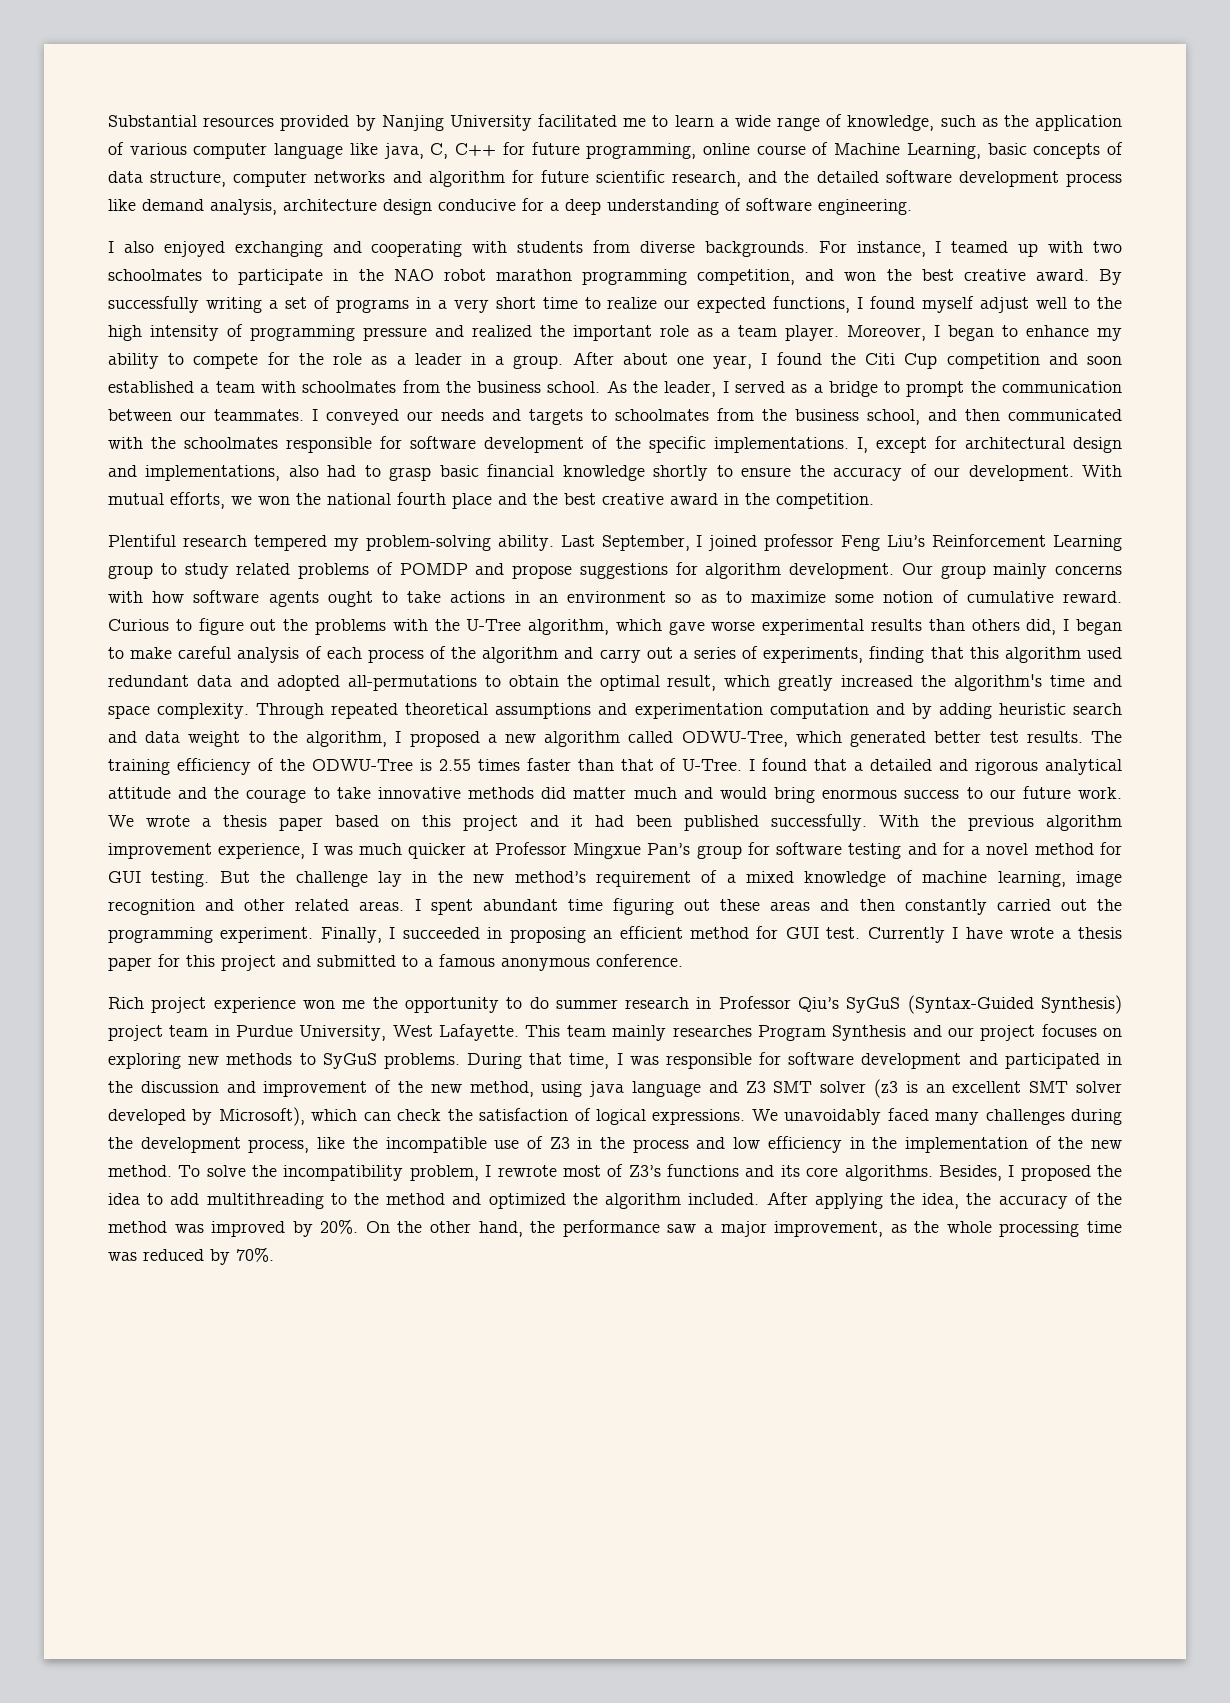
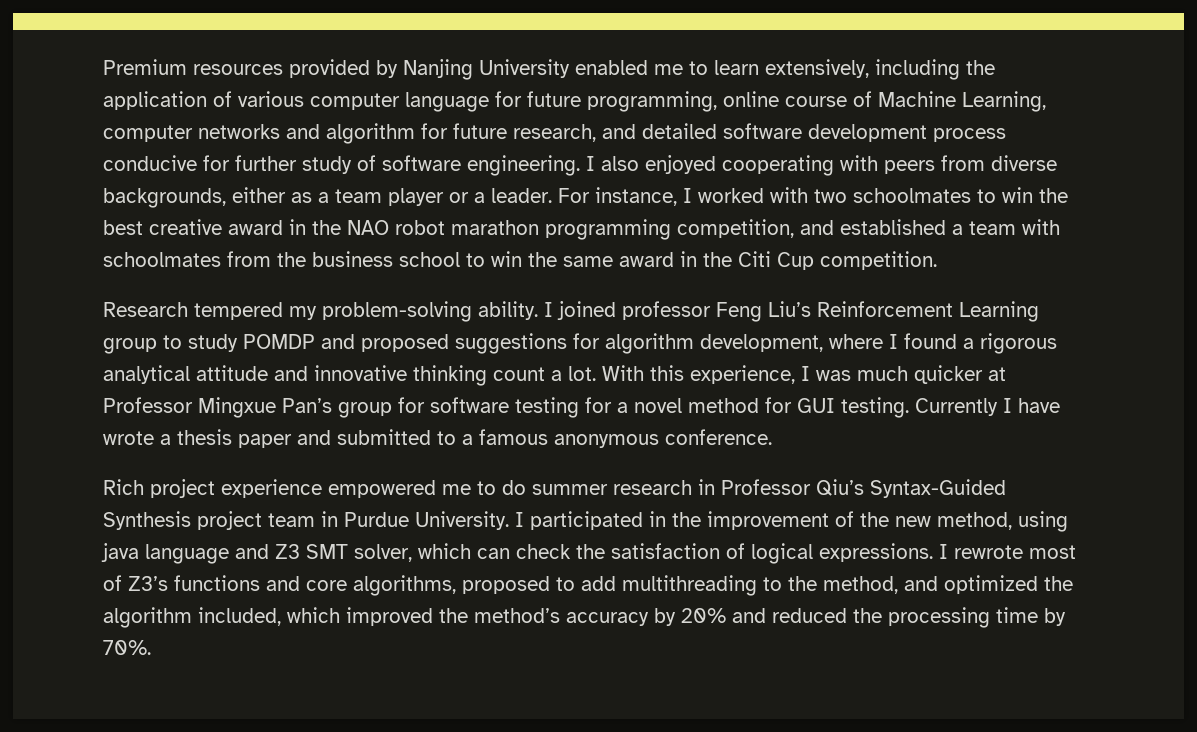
- Substantial resources provided by Nanjing University facilitated me to learn a wide range of knowledge, such as the application of various computer language like java, C, C++ for future programming, online course of Machine Learning, basic concepts of data structure, computer networks and algorithm for future scientific research, and the detailed software development process like demand analysis, architecture design conducive for a deep understanding of software engineering.
- I also enjoyed exchanging and cooperating with students from diverse backgrounds.
+ Premium resources provided by Nanjing University enabled me to learn extensively, including the application of various computer language for future programming, online course of Machine Learning, computer networks and algorithm for future research, and detailed software development process conducive for further study of software engineering. I also enjoyed cooperating with peers from diverse backgrounds, either as a team player or a leader.
- For instance, I teamed up with two schoolmates to participate in the NAO robot marathon programming competition, and won the best creative award. By successfully writing a set of programs in a very short time to realize our expected functions, I found myself adjust well to the high intensity of programming pressure and realized the important role as a team player. Moreover, I began to enhance my ability to compete for the role as a leader in a group. After about one year, I found the Citi Cup competition and soon established a team with schoolmates from the business school. As the leader, I served as a bridge to prompt the communication between our teammates. I conveyed our needs and targets to schoolmates from the business school, and then communicated with the schoolmates responsible for software development of the specific implementations. I, except for architectural design and implementations, also had to grasp basic financial knowledge shortly to ensure the accuracy of our development. With mutual efforts, we won the national fourth place and the best creative award in the competition.
+ For instance, I worked with two schoolmates to win the best creative award in the NAO robot marathon programming competition, and established a team with schoolmates from the business school to win the same award in the Citi Cup competition.
- Plentiful research tempered my problem-solving ability.
+ Research tempered my problem-solving ability.
- Last September, I joined professor Feng Liu’s Reinforcement Learning group to study related problems of POMDP and propose suggestions for algorithm development. Our group mainly concerns with how software agents ought to take actions in an environment so as to maximize some notion of cumulative reward. Curious to figure out the problems with the U-Tree algorithm, which gave worse experimental results than others did, I began to make careful analysis of each process of the algorithm and carry out a series of experiments, finding that this algorithm used redundant data and adopted all-permutations to obtain the optimal result, which greatly increased the algorithm's time and space complexity. Through repeated theoretical assumptions and experimentation computation and by adding heuristic search and data weight to the algorithm, I proposed a new algorithm called ODWU-Tree, which generated better test results. The training efficiency of the ODWU-Tree is 2.55 times faster than that of U-Tree. I found that a detailed and rigorous analytical attitude and the courage to take innovative methods did matter much and would bring enormous success to our future work. We wrote a thesis paper based on this project and it had been published successfully. With the previous algorithm improvement experience, I was much quicker at Professor Mingxue Pan’s group for software testing and for a novel method for GUI testing.
+ I joined professor Feng Liu’s Reinforcement Learning group to study POMDP and proposed suggestions for algorithm development, where I found a rigorous analytical attitude and innovative thinking count a lot. With this experience, I was much quicker at Professor Mingxue Pan’s group for software testing for a novel method for GUI testing.
- But the challenge lay in the new method’s requirement of a mixed knowledge of machine learning, image recognition and other related areas. I spent abundant time figuring out these areas and then constantly carried out the programming experiment. Finally, I succeeded in proposing an efficient method for GUI test.
- Currently I have wrote a thesis paper for this project and submitted to a famous anonymous conference.
+ Currently I have wrote a thesis paper and submitted to a famous anonymous conference.
- Rich project experience won me the opportunity to do summer research in Professor Qiu’s SyGuS (Syntax-Guided Synthesis) project team in Purdue University, West Lafayette. This team mainly researches Program Synthesis and our project focuses on exploring new methods to SyGuS problems. During that time, I was responsible for software development and participated in the discussion and improvement of the new method, using java language and Z3 SMT solver (z3 is an excellent SMT solver developed by Microsoft), which can check the satisfaction of logical expressions.
+ Rich project experience empowered me to do summer research in Professor Qiu’s Syntax-Guided Synthesis project team in Purdue University. I participated in the improvement of the new method, using java language and Z3 SMT solver, which can check the satisfaction of logical expressions.
- We unavoidably faced many challenges during the development process, like the incompatible use of Z3 in the process and low efficiency in the implementation of the new method. To solve the incompatibility problem, I rewrote most of Z3’s functions and its core algorithms. Besides, I proposed the idea to add multithreading to the method and optimized the algorithm included. After applying the idea, the accuracy of the method was improved by 20%. On the other hand, the performance saw a major improvement, as the whole processing time was reduced by 70%.
+ I rewrote most of Z3’s functions and core algorithms, proposed to add multithreading to the method, and optimized the algorithm included, which improved the method’s accuracy by 20% and reduced the processing time by 70%.

